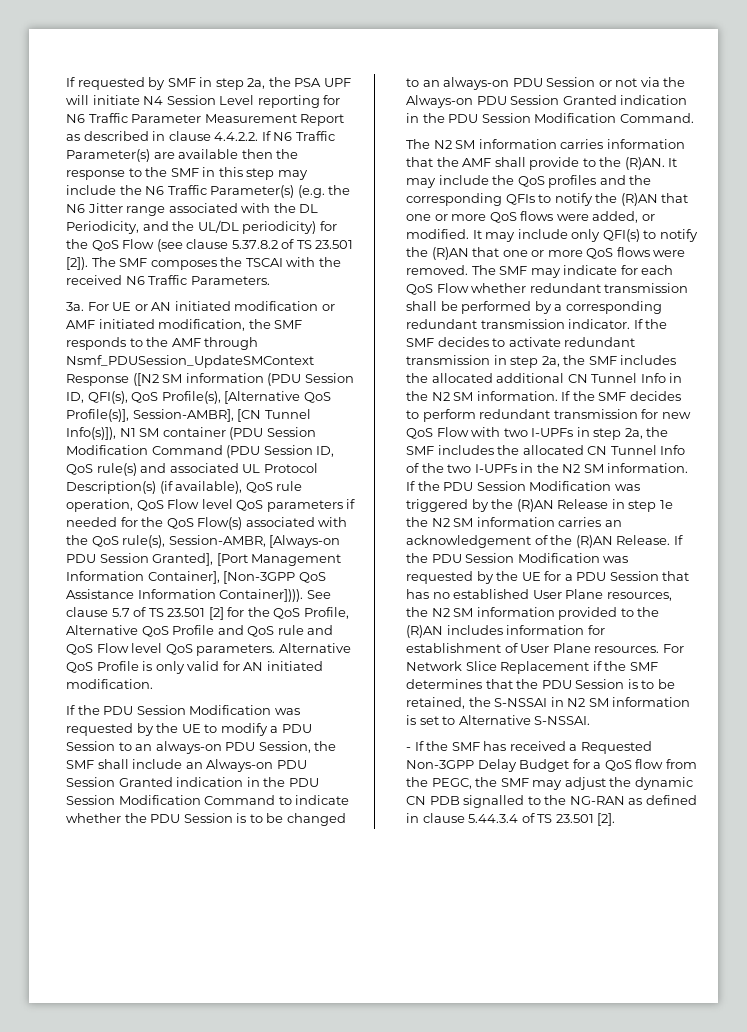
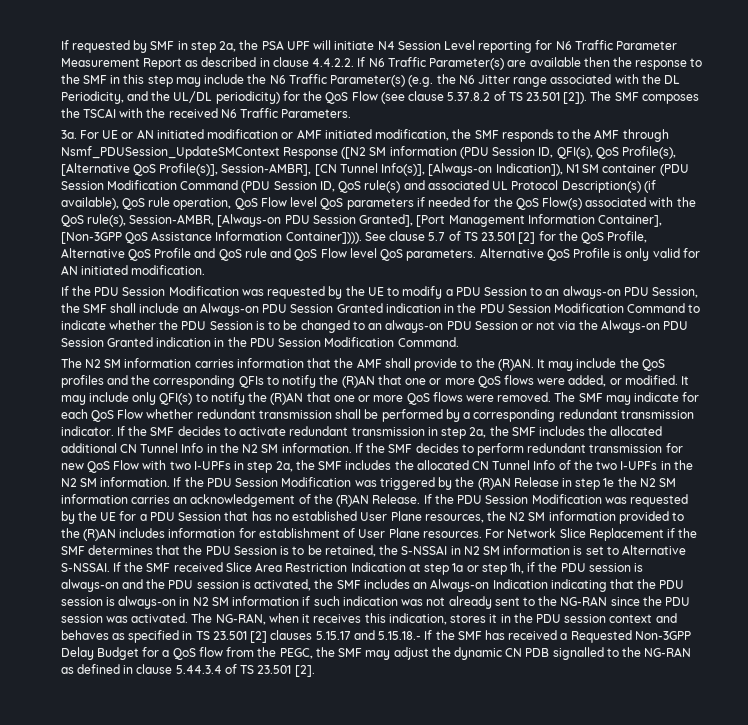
- For UE or AN initiated modification or AMF initiated modification, the SMF responds to the AMF through Nsmf_PDUSession_UpdateSMContext Response ([N2 SM information (PDU Session ID, QFI(s), QoS Profile(s), [Alternative QoS Profile(s)], Session-AMBR], [CN Tunnel Info(s)]), N1 SM container (PDU Session Modification Command (PDU Session ID, QoS rule(s) and associated UL Protocol Description(s) (if available), QoS rule operation, QoS Flow level QoS parameters if needed for the QoS Flow(s) associated with the QoS rule(s), Session-AMBR, [Always-on PDU Session Granted], [Port Management Information Container], [Non-3GPP QoS Assistance Information Container]))).
+ For UE or AN initiated modification or AMF initiated modification, the SMF responds to the AMF through Nsmf_PDUSession_UpdateSMContext Response ([N2 SM information (PDU Session ID, QFI(s), QoS Profile(s), [Alternative QoS Profile(s)], Session-AMBR], [CN Tunnel Info(s)], [Always-on Indication]), N1 SM container (PDU Session Modification Command (PDU Session ID, QoS rule(s) and associated UL Protocol Description(s) (if available), QoS rule operation, QoS Flow level QoS parameters if needed for the QoS Flow(s) associated with the QoS rule(s), Session-AMBR, [Always-on PDU Session Granted], [Port Management Information Container], [Non-3GPP QoS Assistance Information Container]))).
- For Network Slice Replacement if the SMF determines that the PDU Session is to be retained, the S-NSSAI in N2 SM information is set to Alternative S-NSSAI.
- - If the SMF has received a Requested Non-3GPP Delay Budget for a QoS flow from the PEGC, the SMF may adjust the dynamic CN PDB signalled to the NG-RAN as defined in clause 5.44.3.4 of TS 23.501 [2].
+ For Network Slice Replacement if the SMF determines that the PDU Session is to be retained, the S-NSSAI in N2 SM information is set to Alternative S-NSSAI. If the SMF received Slice Area Restriction Indication at step 1a or step 1h, if the PDU session is always-on and the PDU session is activated, the SMF includes an Always-on Indication indicating that the PDU session is always-on in N2 SM information if such indication was not already sent to the NG-RAN since the PDU session was activated. The NG-RAN, when it receives this indication, stores it in the PDU session context and behaves as specified in TS 23.501 [2] clauses 5.15.17 and 5.15.18.- If the SMF has received a Requested Non-3GPP Delay Budget for a QoS flow from the PEGC, the SMF may adjust the dynamic CN PDB signalled to the NG-RAN as defined in clause 5.44.3.4 of TS 23.501 [2].

